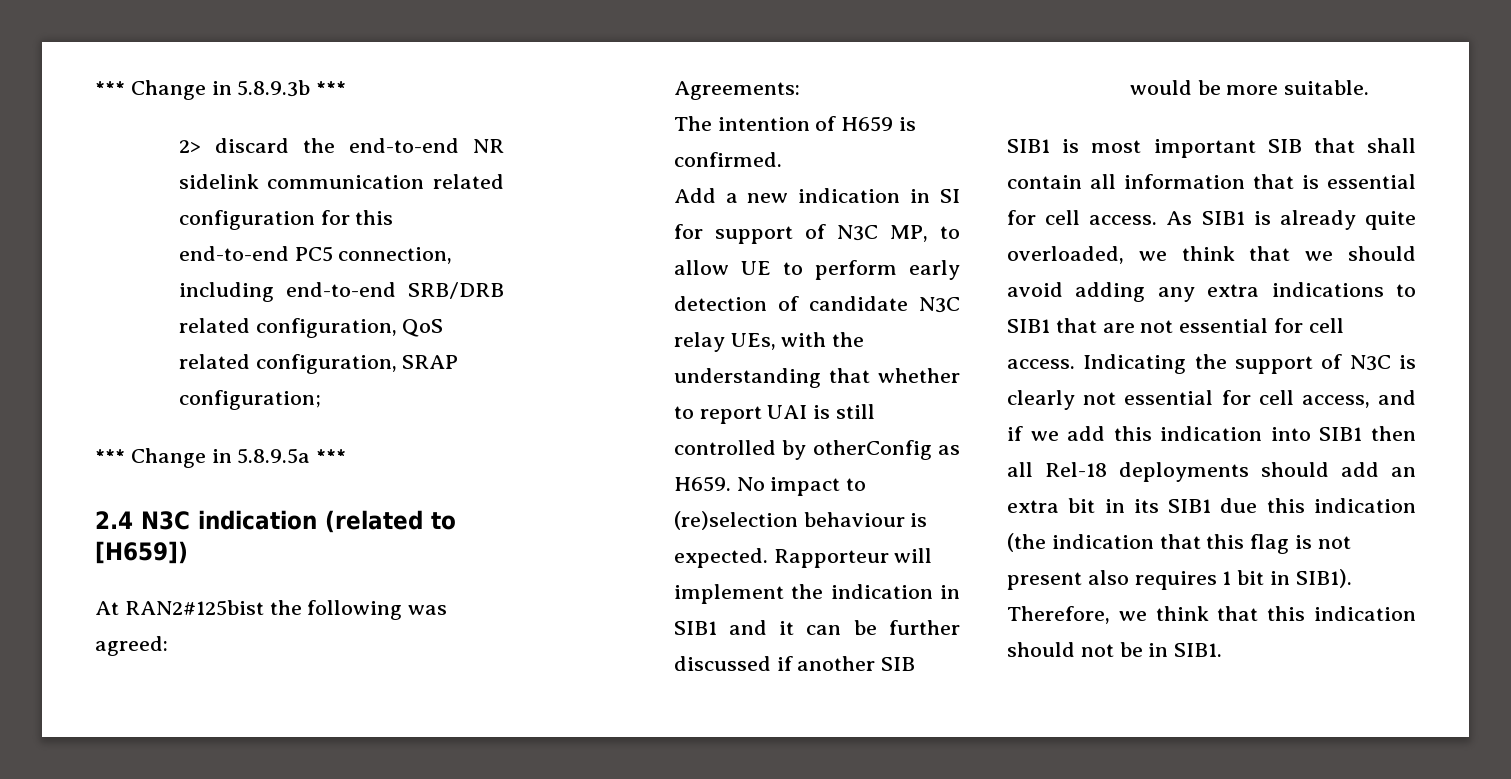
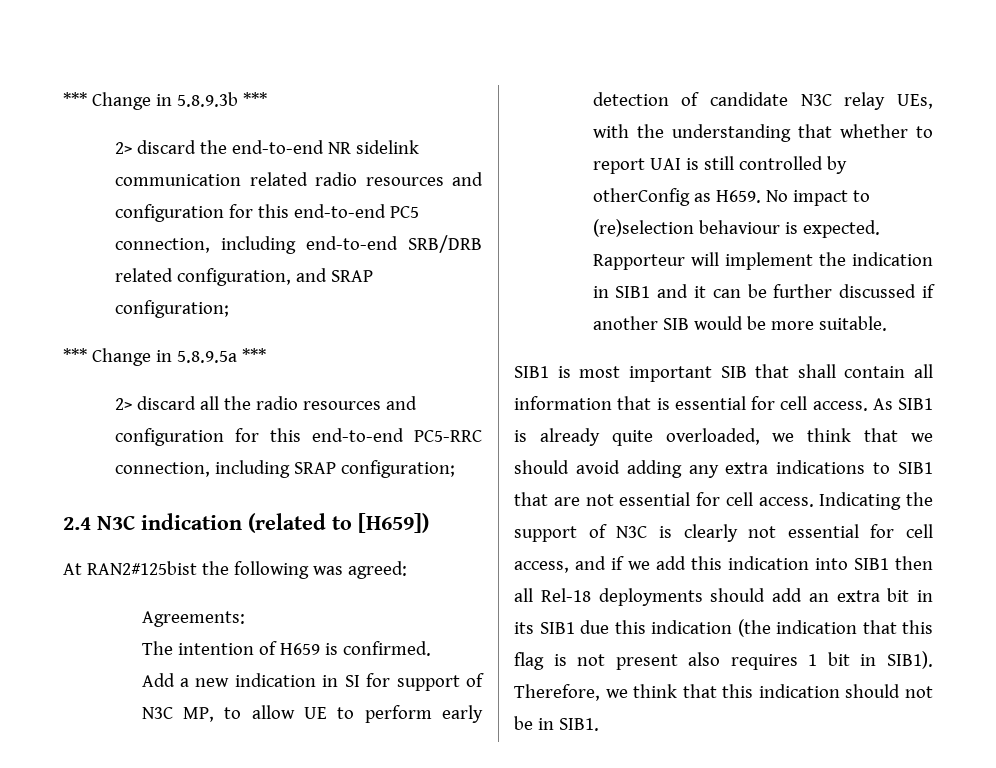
- 2> discard the end-to-end NR sidelink communication related configuration for this end-to-end PC5 connection, including end-to-end SRB/DRB related configuration, QoS related configuration, SRAP configuration;
+ 2> discard the end-to-end NR sidelink communication related radio resources and configuration for this end-to-end PC5 connection, including end-to-end SRB/DRB related configuration, and SRAP configuration;
+ 2> discard all the radio resources and configuration for this end-to-end PC5-RRC connection, including SRAP configuration;

